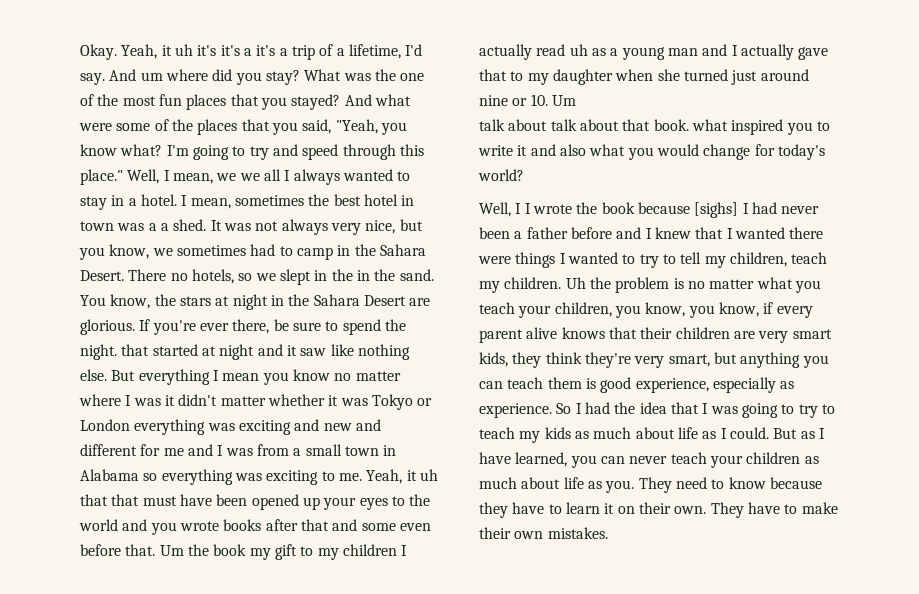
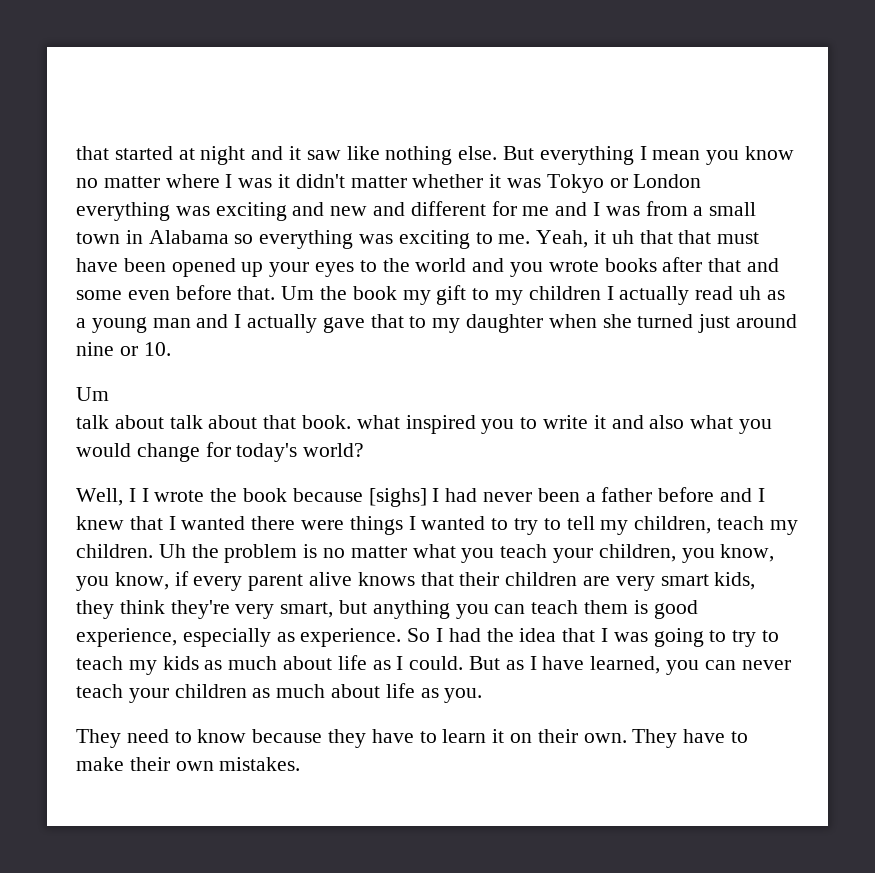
- Okay. Yeah, it uh it's it's a it's a trip of a lifetime, I'd say. And um where did you stay? What was the one of the most fun places that you stayed? And what were some of the places that you said, "Yeah, you know what? I'm going to try and speed through this place." Well, I mean, we we all I always wanted to stay in a hotel. I mean, sometimes the best hotel in town was a a shed. It was not always very nice, but you know, we sometimes had to camp in the Sahara Desert. There no hotels, so we slept in the in the sand. You know, the stars at night in the Sahara Desert are glorious. If you're ever there, be sure to spend the night. that started at night and it saw like nothing else.
+ that started at night and it saw like nothing else.
- Um the book my gift to my children I actually read uh as a young man and I actually gave that to my daughter when she turned just around nine or 10. Um
+ Um the book my gift to my children I actually read uh as a young man and I actually gave that to my daughter when she turned just around nine or 10.
+ Um
- But as I have learned, you can never teach your children as much about life as you. They need to know because they have to learn it on their own.
+ But as I have learned, you can never teach your children as much about life as you.
+ They need to know because they have to learn it on their own.

